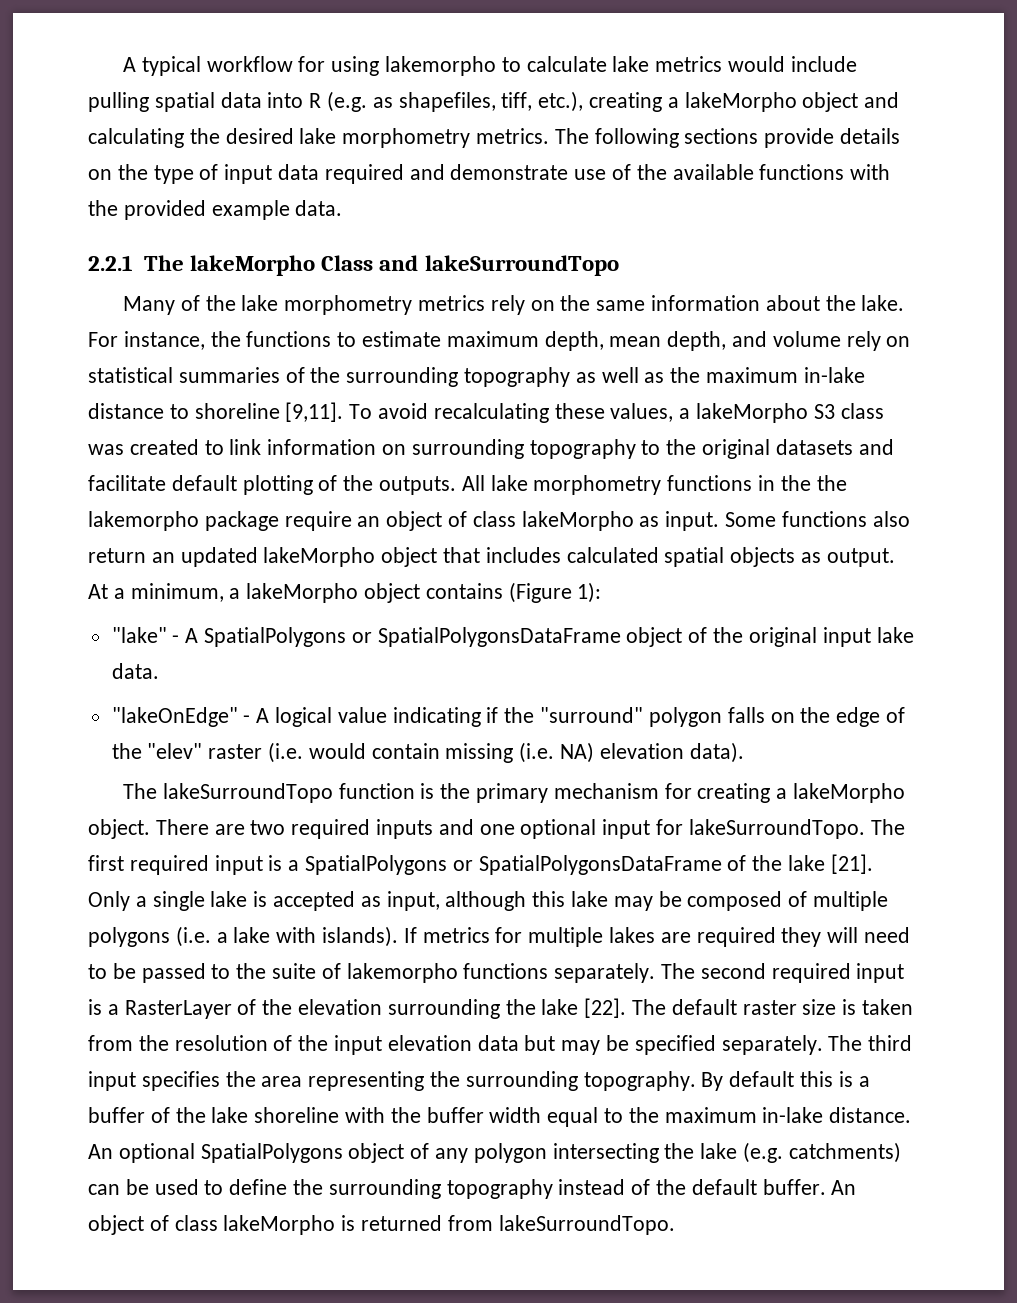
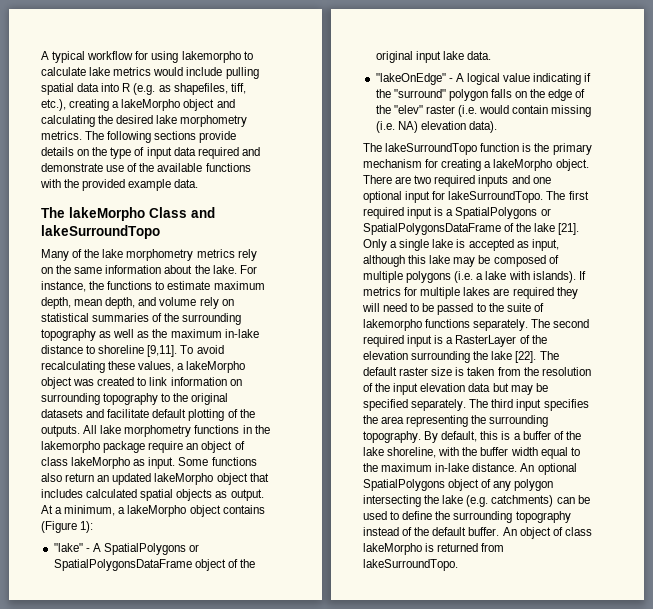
- 2.2.1 The lakeMorpho Class and lakeSurroundTopo
+ The lakeMorpho Class and lakeSurroundTopo
- To avoid recalculating these values, a lakeMorpho S3 class was created to link information on surrounding topography to the original datasets and facilitate default plotting of the outputs.
+ To avoid recalculating these values, a lakeMorpho object was created to link information on surrounding topography to the original datasets and facilitate default plotting of the outputs.
- All lake morphometry functions in the the lakemorpho package require an object of class lakeMorpho as input.
+ All lake morphometry functions in the lakemorpho package require an object of class lakeMorpho as input.
- By default this is a buffer of the lake shoreline with the buffer width equal to the maximum in-lake distance.
+ By default, this is a buffer of the lake shoreline, with the buffer width equal to the maximum in-lake distance.

